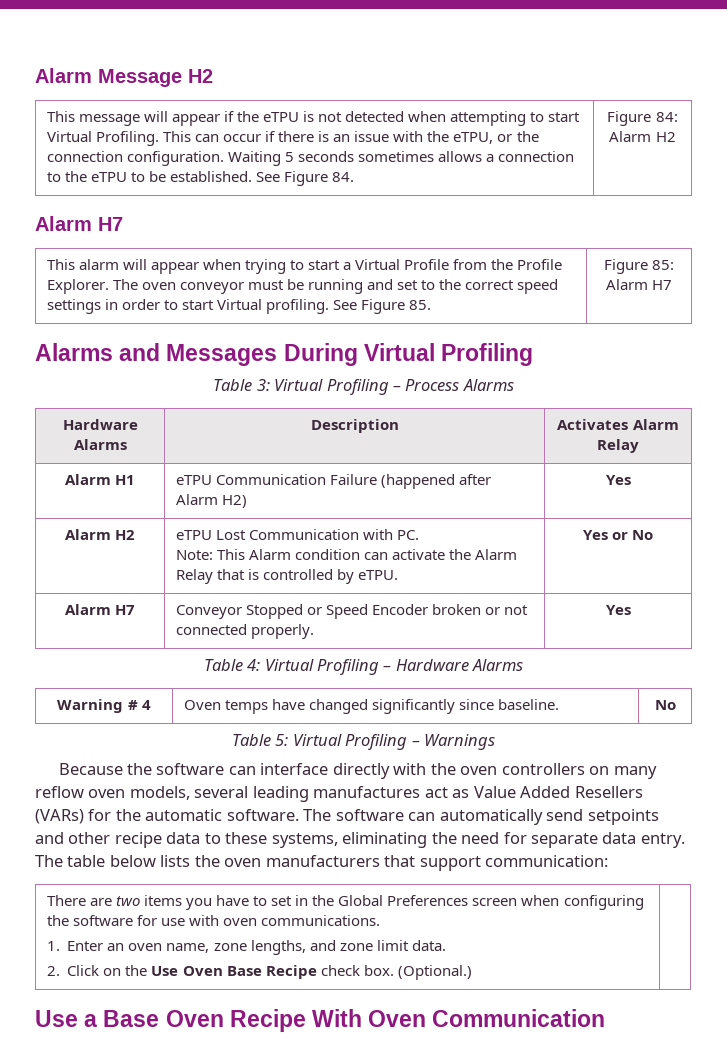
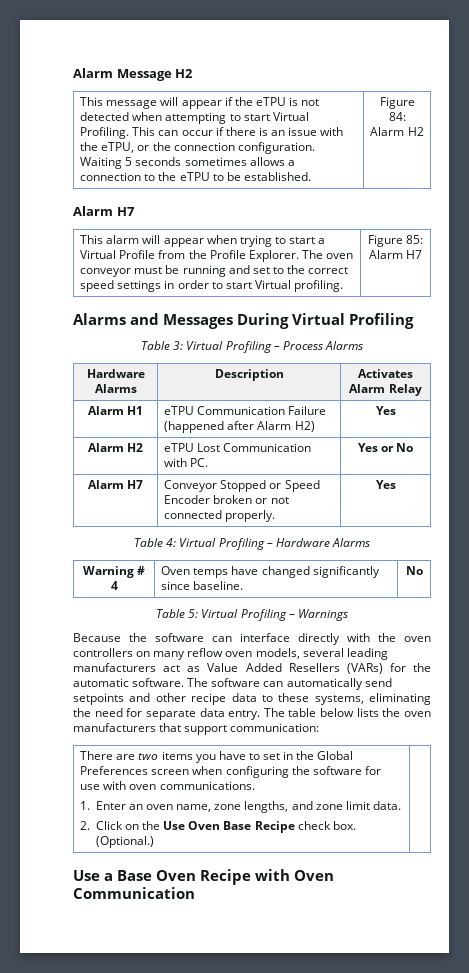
- See Figure 84.
- See Figure 85.
- Alarm H2 | eTPU Lost Communication with PC.
- Note: This Alarm condition can activate the Alarm Relay that is controlled by eTPU. | Yes or No
+ Alarm H2 | eTPU Lost Communication with PC. | Yes or No
- Because the software can interface directly with the oven controllers on many reflow oven models, several leading manufactures act as Value Added Resellers (VARs) for the automatic software.
+ Because the software can interface directly with the oven controllers on many reflow oven models, several leading manufacturers act as Value Added Resellers (VARs) for the automatic software.
- Use a Base Oven Recipe With Oven Communication
+ Use a Base Oven Recipe with Oven Communication

